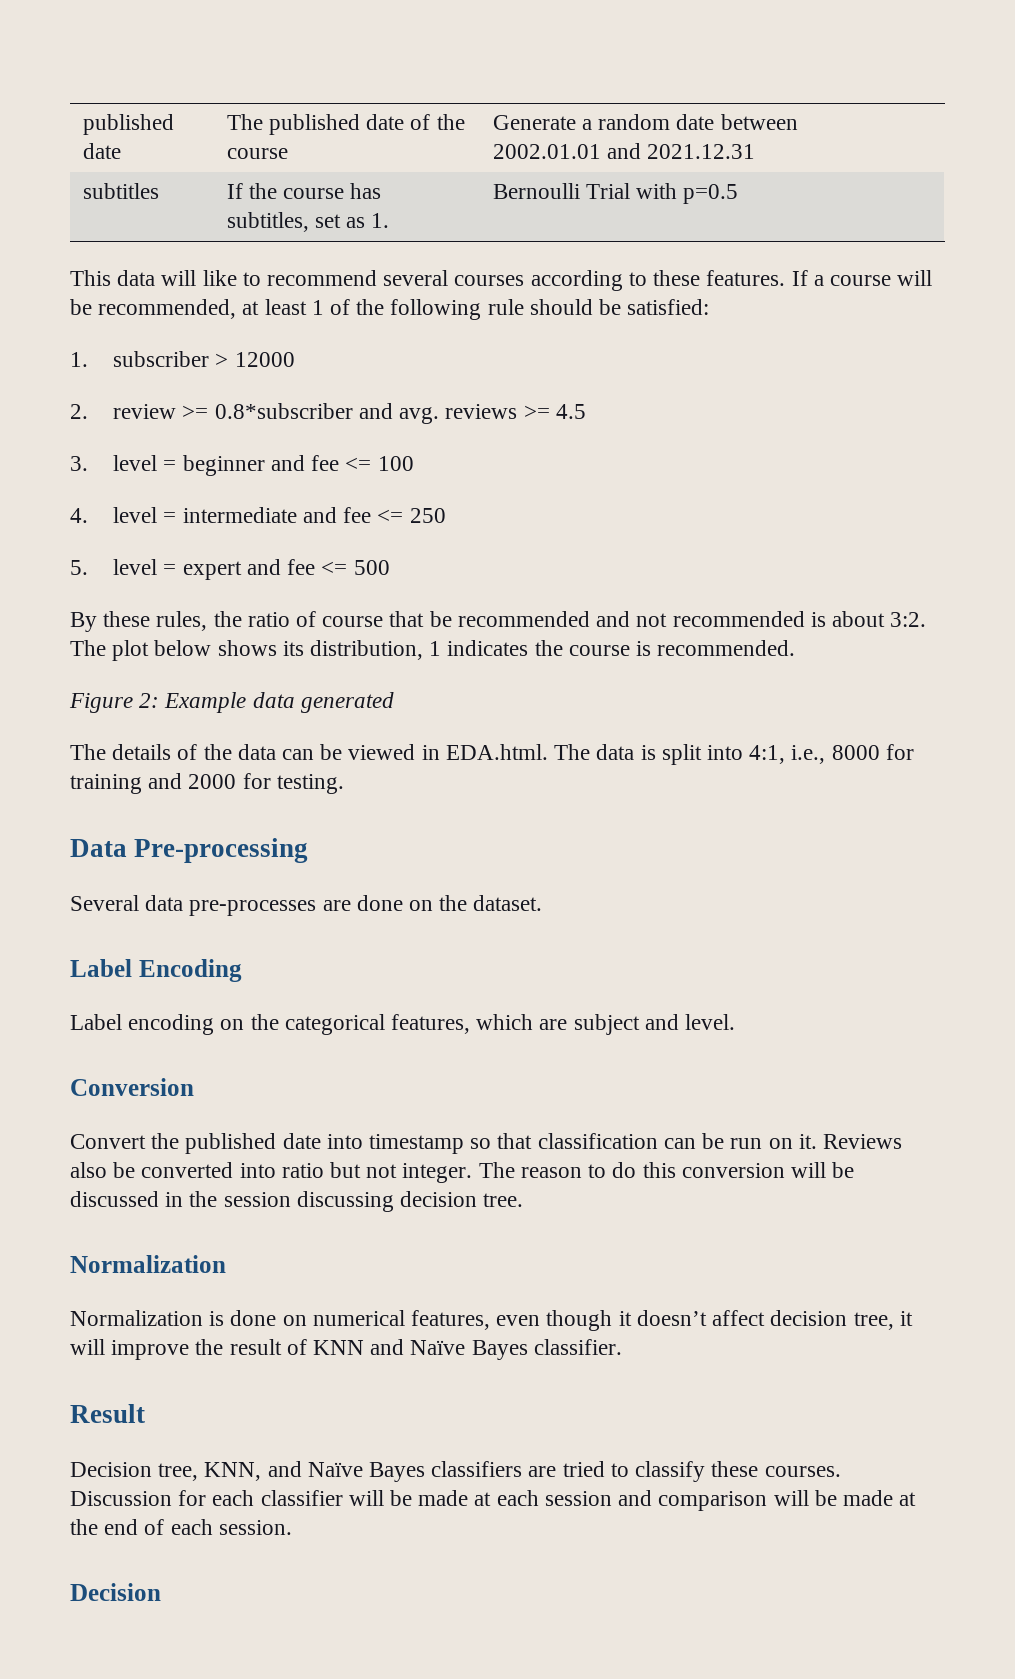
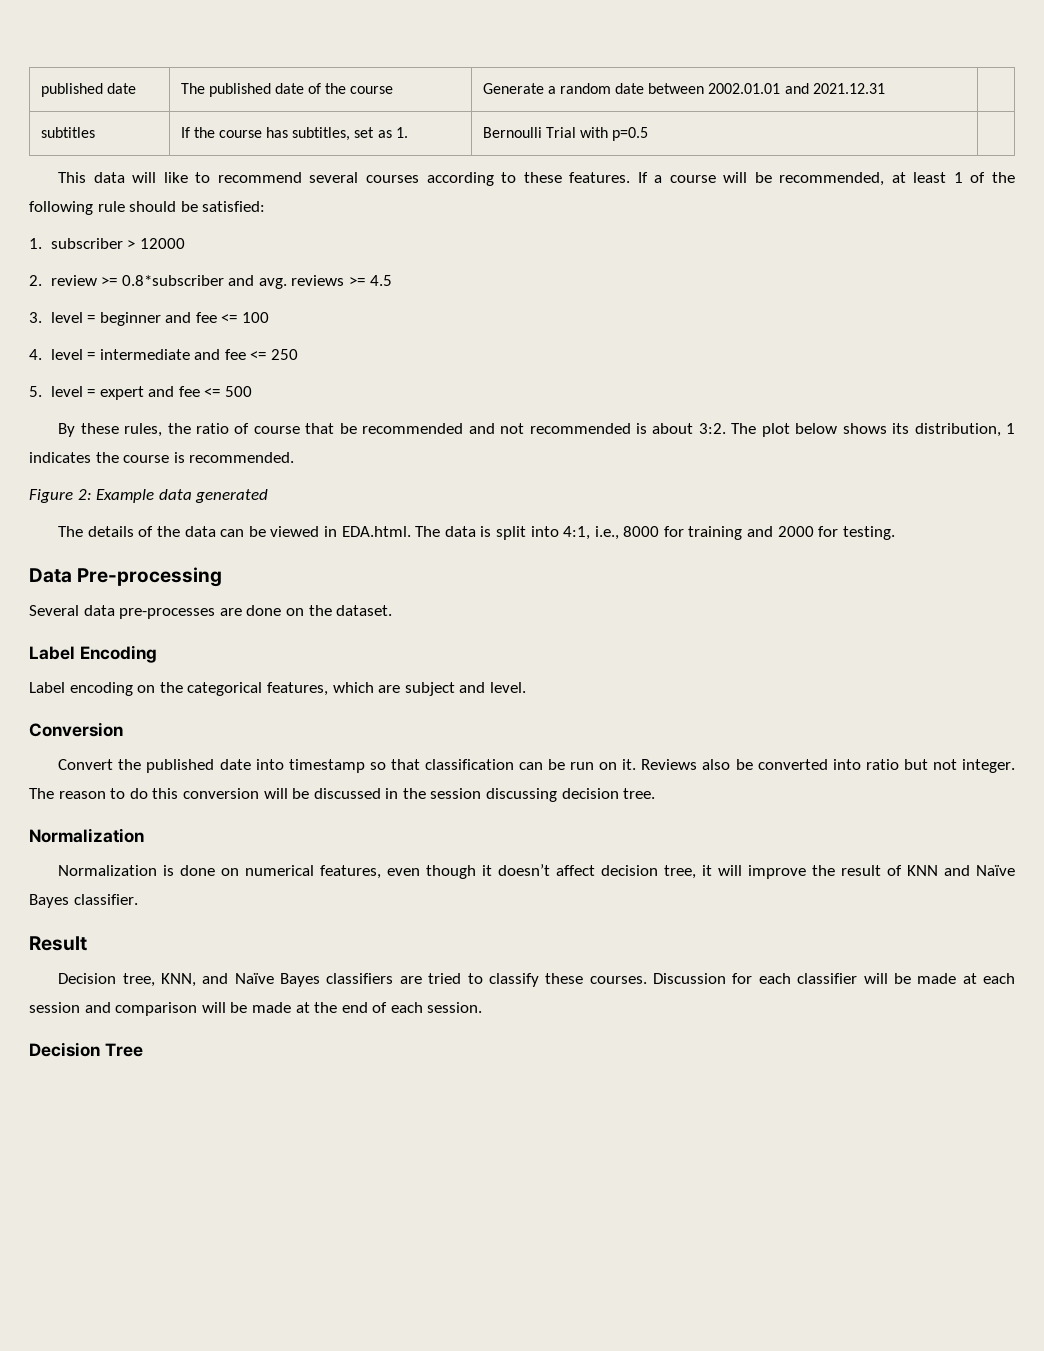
  Discussion for each classifier will be made at each session and comparison will be made at the end of each session.
- Decision
+ Decision Tree

